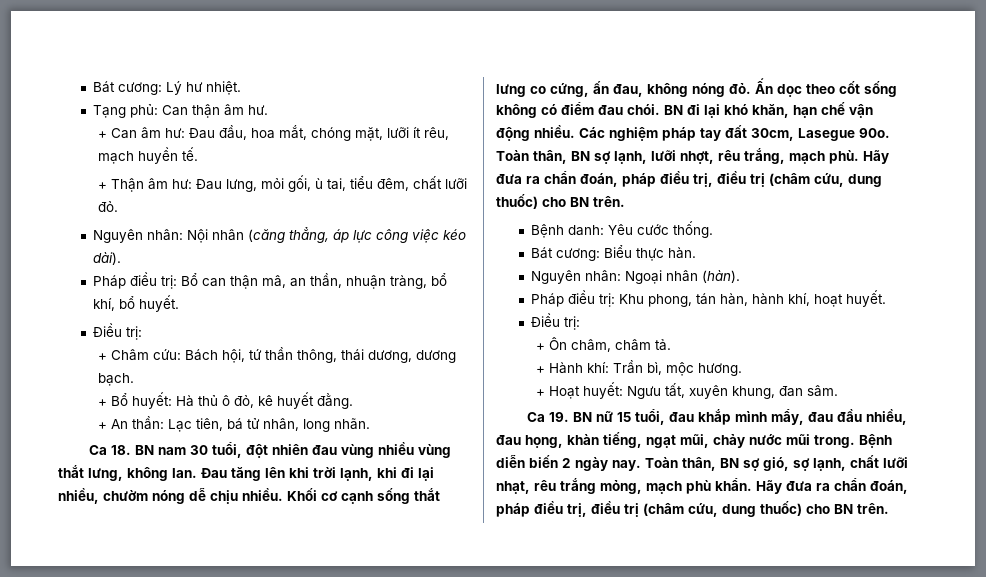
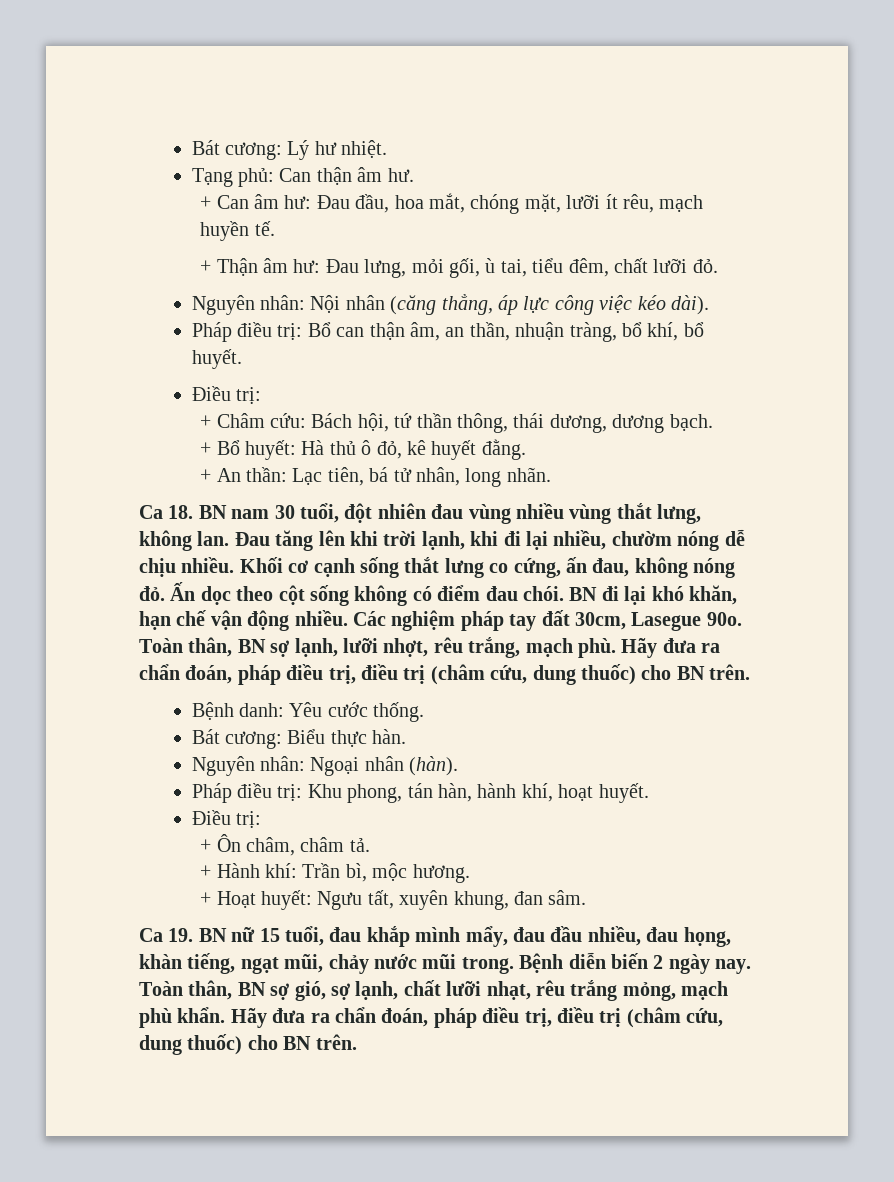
- Pháp điều trị: Bổ can thận mâ, an thần, nhuận tràng, bổ khí, bổ huyết.
+ Pháp điều trị: Bổ can thận âm, an thần, nhuận tràng, bổ khí, bổ huyết.
- Ấn dọc theo cốt sống không có điểm đau chói.
+ Ấn dọc theo cột sống không có điểm đau chói.

